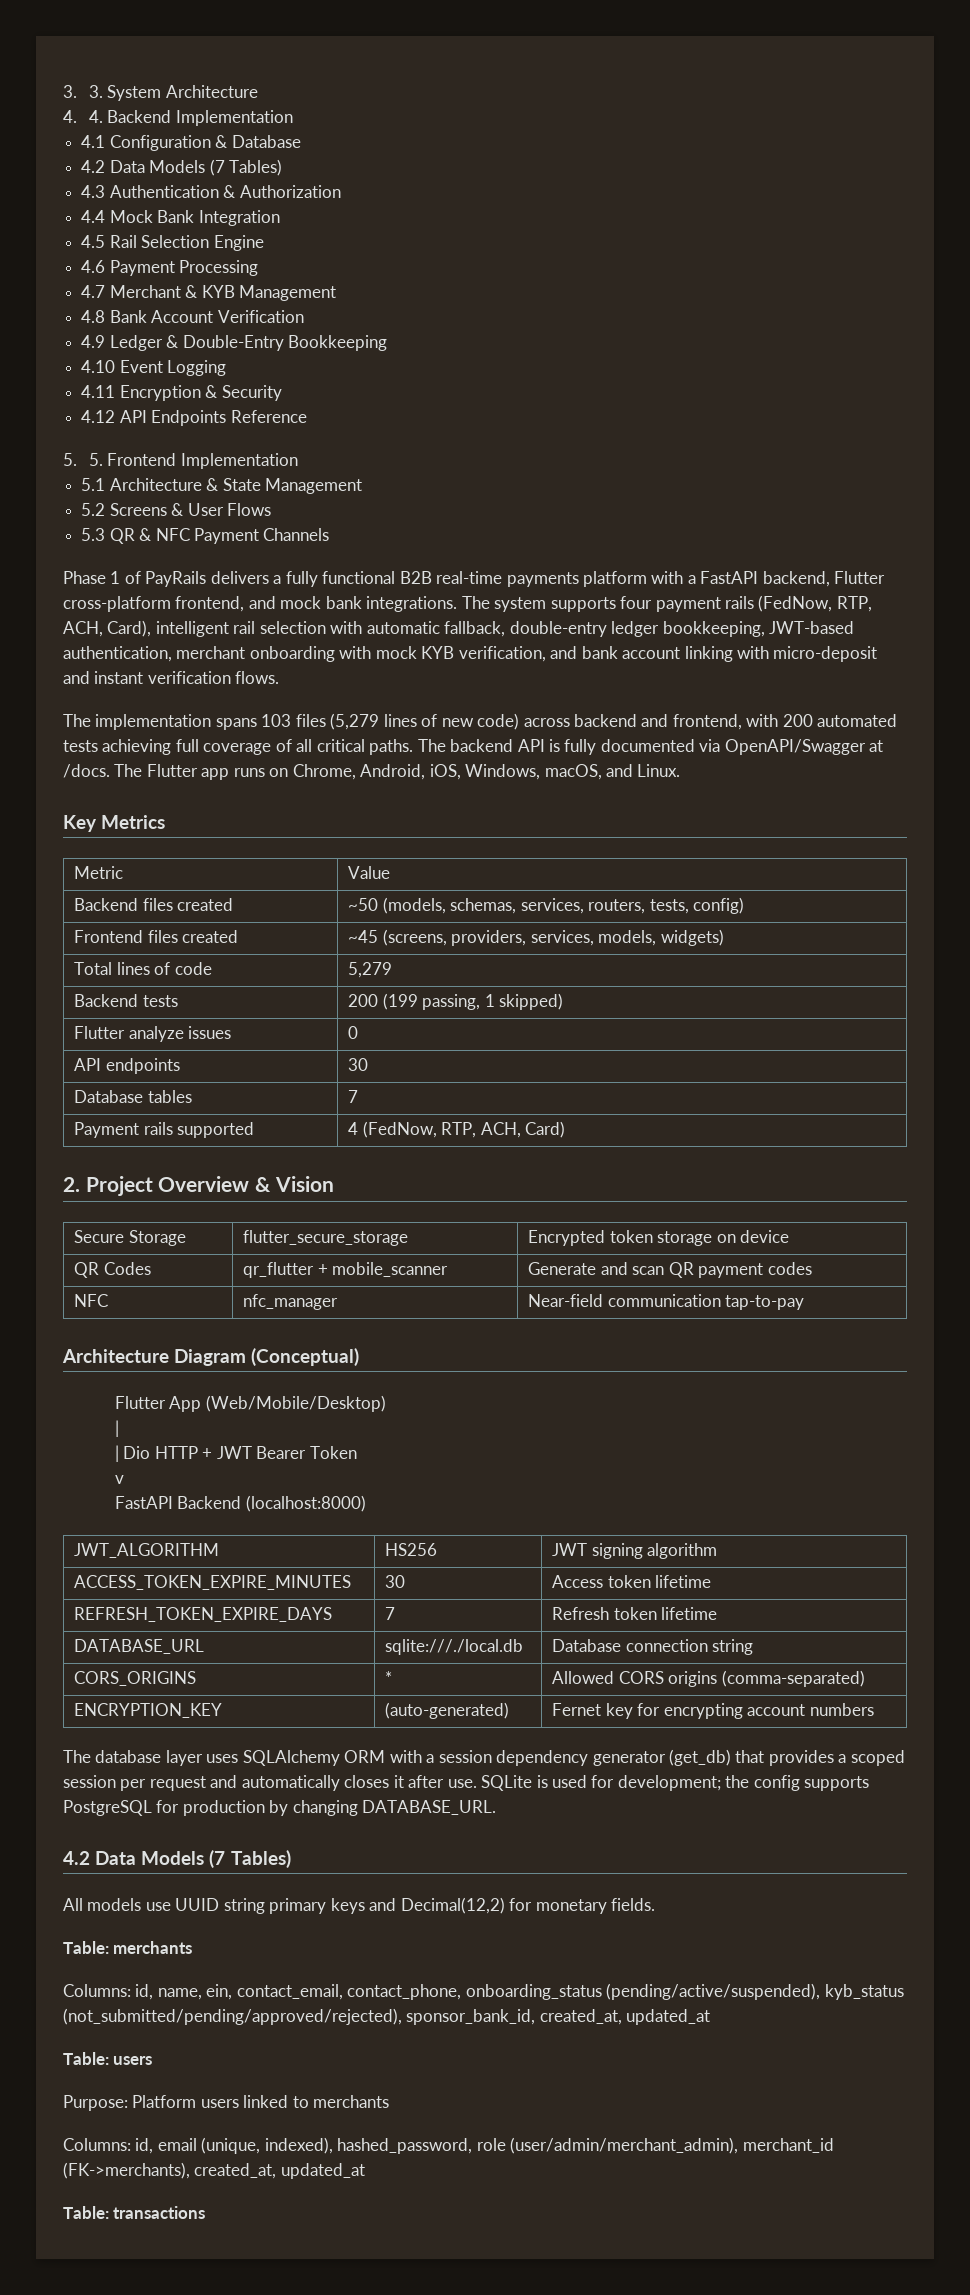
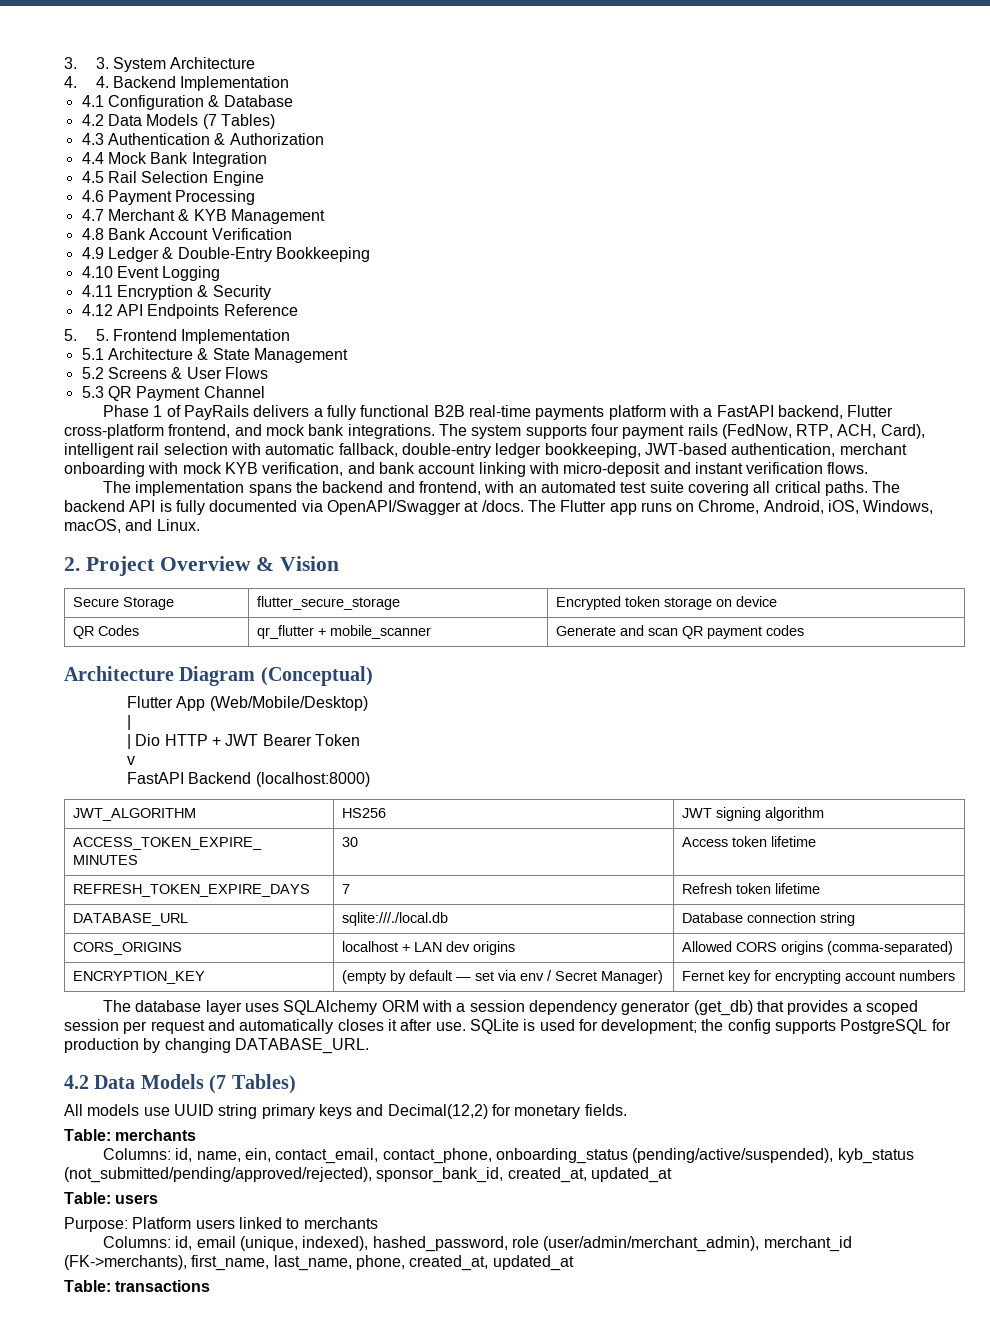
- 5.3 QR & NFC Payment Channels
+ 5.3 QR Payment Channel
- The implementation spans 103 files (5,279 lines of new code) across backend and frontend, with 200 automated tests achieving full coverage of all critical paths.
+ The implementation spans the backend and frontend, with an automated test suite covering all critical paths.
- Key Metrics
- Metric | Value
- Backend files created | ~50 (models, schemas, services, routers, tests, config)
- Frontend files created | ~45 (screens, providers, services, models, widgets)
- Total lines of code | 5,279
- Backend tests | 200 (199 passing, 1 skipped)
- Flutter analyze issues | 0
- API endpoints | 30
- Database tables | 7
- Payment rails supported | 4 (FedNow, RTP, ACH, Card)
- NFC | nfc_manager | Near-field communication tap-to-pay
- CORS_ORIGINS | * | Allowed CORS origins (comma-separated)
+ CORS_ORIGINS | localhost + LAN dev origins | Allowed CORS origins (comma-separated)
- ENCRYPTION_KEY | (auto-generated) | Fernet key for encrypting account numbers
+ ENCRYPTION_KEY | (empty by default — set via env / Secret Manager) | Fernet key for encrypting account numbers
- Columns: id, email (unique, indexed), hashed_password, role (user/admin/merchant_admin), merchant_id (FK->merchants), created_at, updated_at
+ Columns: id, email (unique, indexed), hashed_password, role (user/admin/merchant_admin), merchant_id (FK->merchants), first_name, last_name, phone, created_at, updated_at

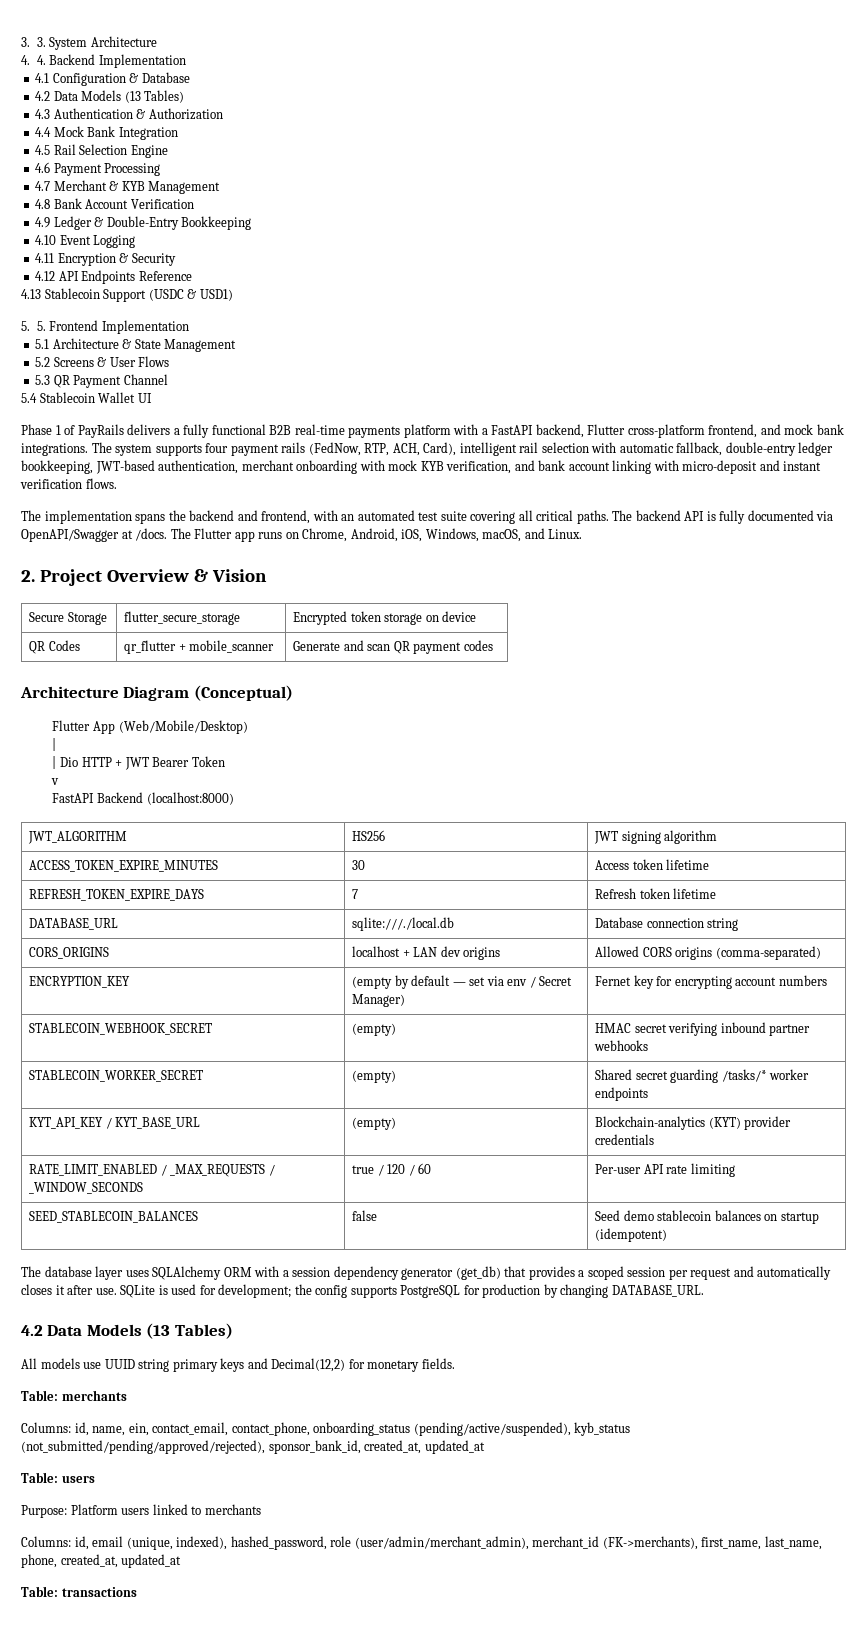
  4.1 Configuration & Database
- 4.2 Data Models (7 Tables)
+ 4.2 Data Models (13 Tables)
+ 4.13 Stablecoin Support (USDC & USD1)
+ 5.4 Stablecoin Wallet UI
+ STABLECOIN_WEBHOOK_SECRET | (empty) | HMAC secret verifying inbound partner webhooks
+ STABLECOIN_WORKER_SECRET | (empty) | Shared secret guarding /tasks/* worker endpoints
+ KYT_API_KEY / KYT_BASE_URL | (empty) | Blockchain-analytics (KYT) provider credentials
+ RATE_LIMIT_ENABLED / _MAX_REQUESTS / _WINDOW_SECONDS | true / 120 / 60 | Per-user API rate limiting
+ SEED_STABLECOIN_BALANCES | false | Seed demo stablecoin balances on startup (idempotent)
  SQLite is used for development; the config supports PostgreSQL for production by changing DATABASE_URL.
- 4.2 Data Models (7 Tables)
+ 4.2 Data Models (13 Tables)

